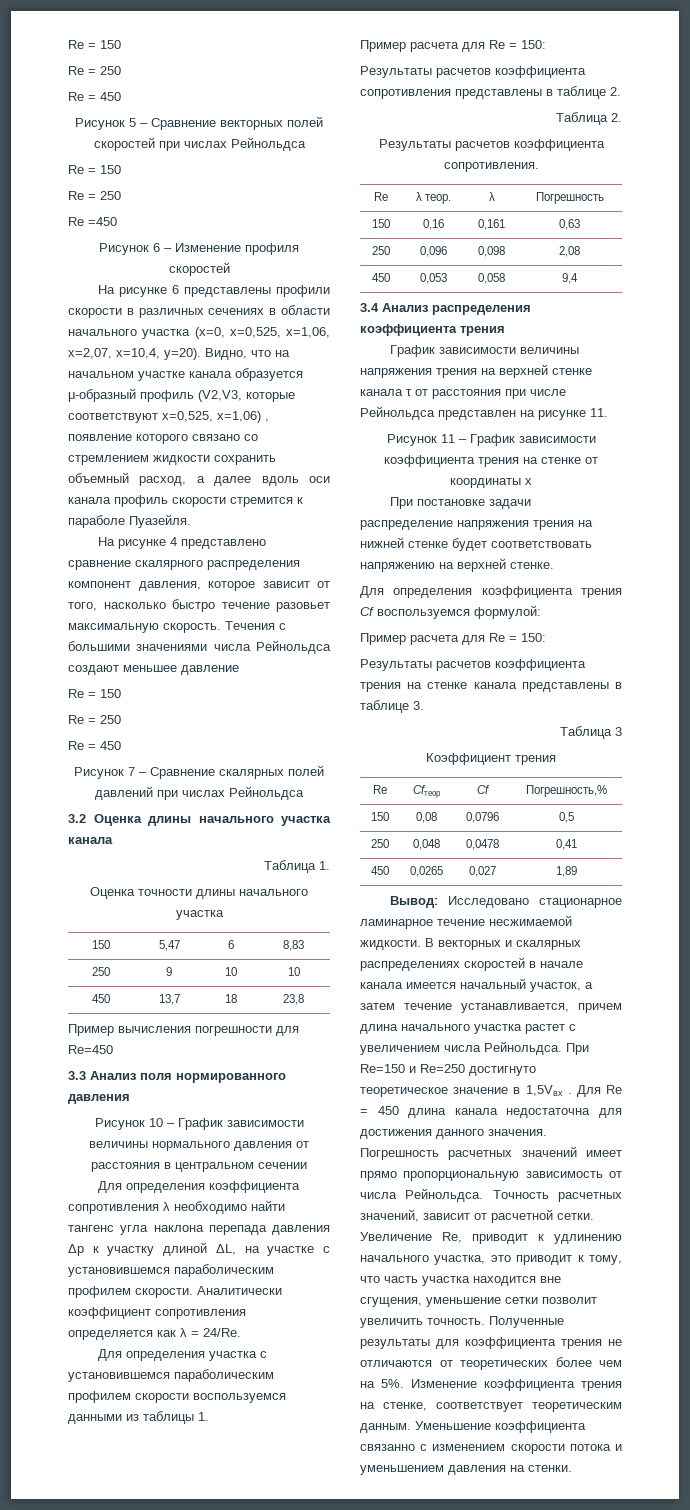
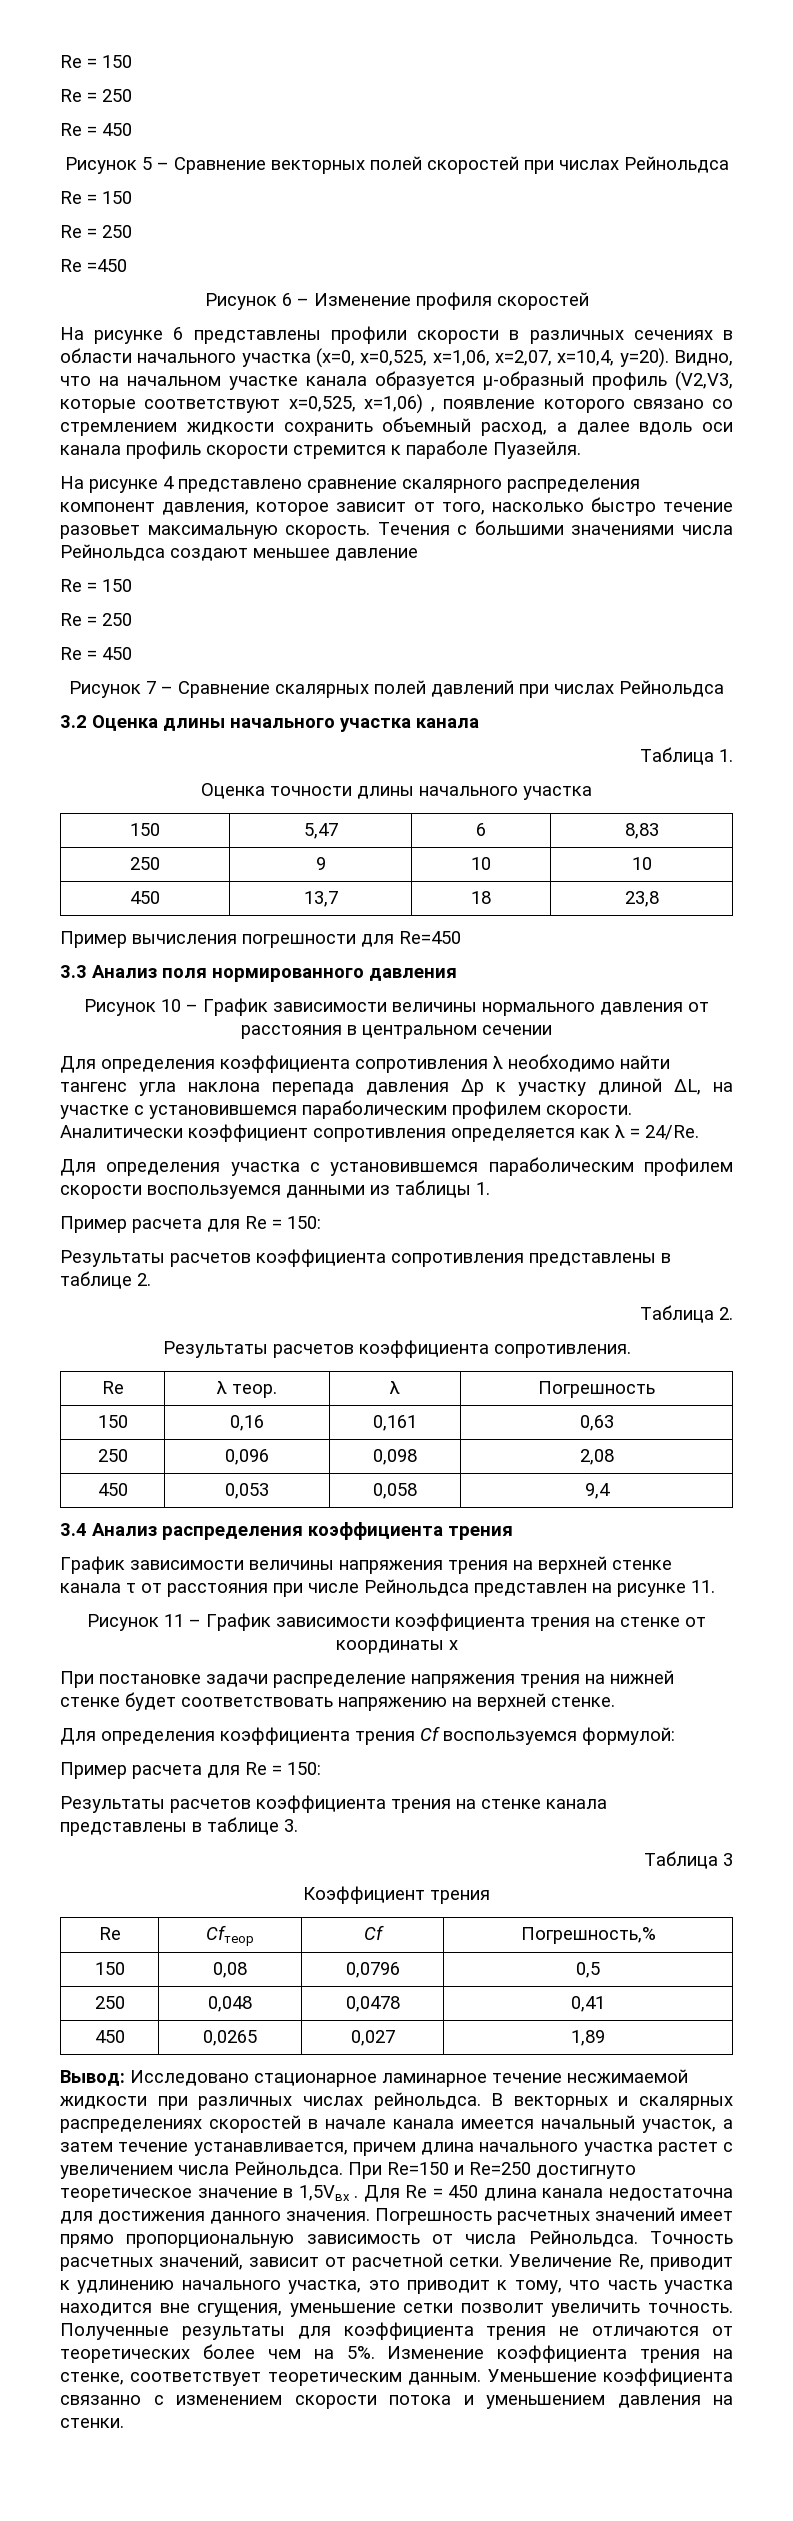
- Вывод: Исследовано стационарное ламинарное течение несжимаемой жидкости.
+ Вывод: Исследовано стационарное ламинарное течение несжимаемой жидкости при различных числах рейнольдса.

